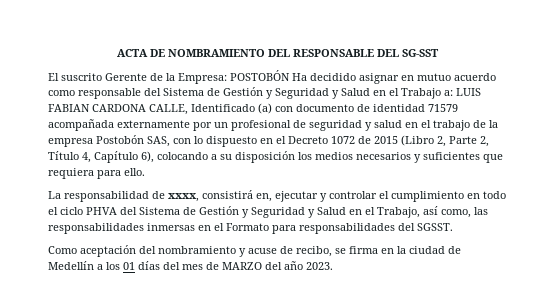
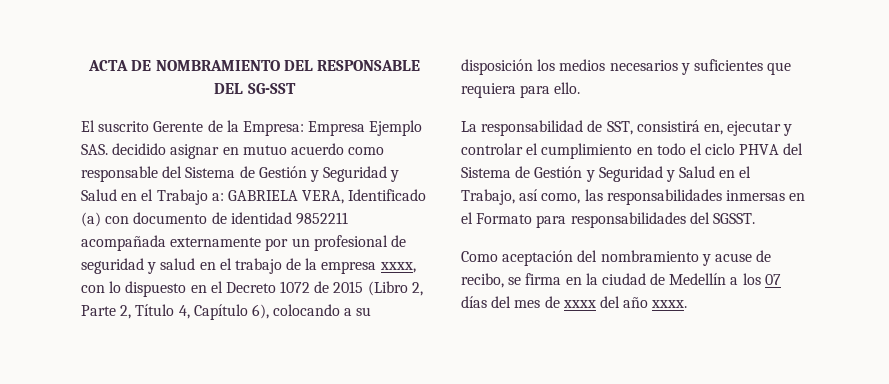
- POSTOBÓN Ha decidido asignar en mutuo acuerdo como responsable del Sistema de Gestión y Seguridad y Salud en el Trabajo a:
+ Empresa Ejemplo SAS. decidido asignar en mutuo acuerdo como responsable del Sistema de Gestión y Seguridad y Salud en el Trabajo a:
- LUIS FABIAN CARDONA CALLE, Identificado (a) con documento de identidad 71579 acompañada externamente por un profesional de seguridad y salud en el trabajo de la empresa Postobón SAS, con lo dispuesto en el Decreto 1072 de 2015 (Libro 2, Parte 2, Título 4, Capítulo 6), colocando a su disposición los medios necesarios y suficientes que requiera para ello.
+ GABRIELA VERA, Identificado (a) con documento de identidad 9852211 acompañada externamente por un profesional de seguridad y salud en el trabajo de la empresa xxxx, con lo dispuesto en el Decreto 1072 de 2015 (Libro 2, Parte 2, Título 4, Capítulo 6), colocando a su disposición los medios necesarios y suficientes que requiera para ello.
- La responsabilidad de xxxx, consistirá en, ejecutar y controlar el cumplimiento en todo el ciclo PHVA del Sistema de Gestión y Seguridad y Salud en el Trabajo, así como, las responsabilidades inmersas en el Formato para responsabilidades del SGSST.
+ La responsabilidad de SST, consistirá en, ejecutar y controlar el cumplimiento en todo el ciclo PHVA del Sistema de Gestión y Seguridad y Salud en el Trabajo, así como, las responsabilidades inmersas en el Formato para responsabilidades del SGSST.
- Como aceptación del nombramiento y acuse de recibo, se firma en la ciudad de Medellín a los 01 días del mes de MARZO del año 2023.
+ Como aceptación del nombramiento y acuse de recibo, se firma en la ciudad de Medellín a los 07 días del mes de xxxx del año xxxx.

